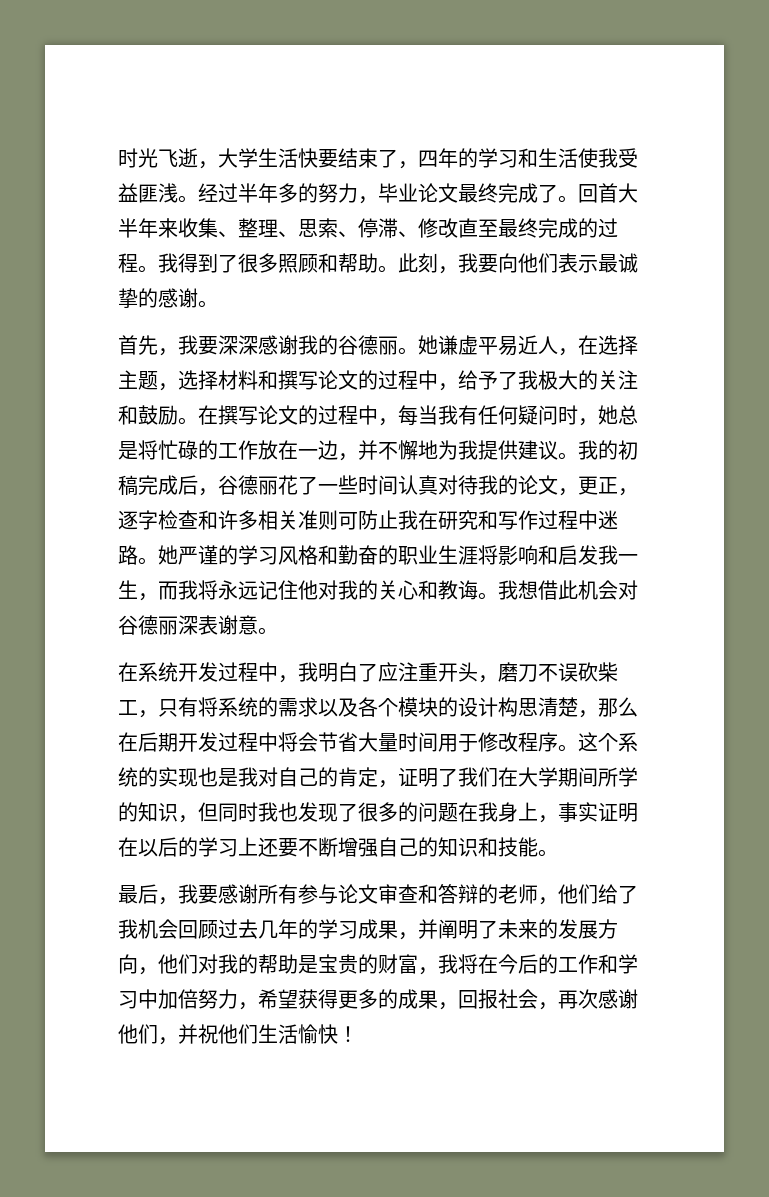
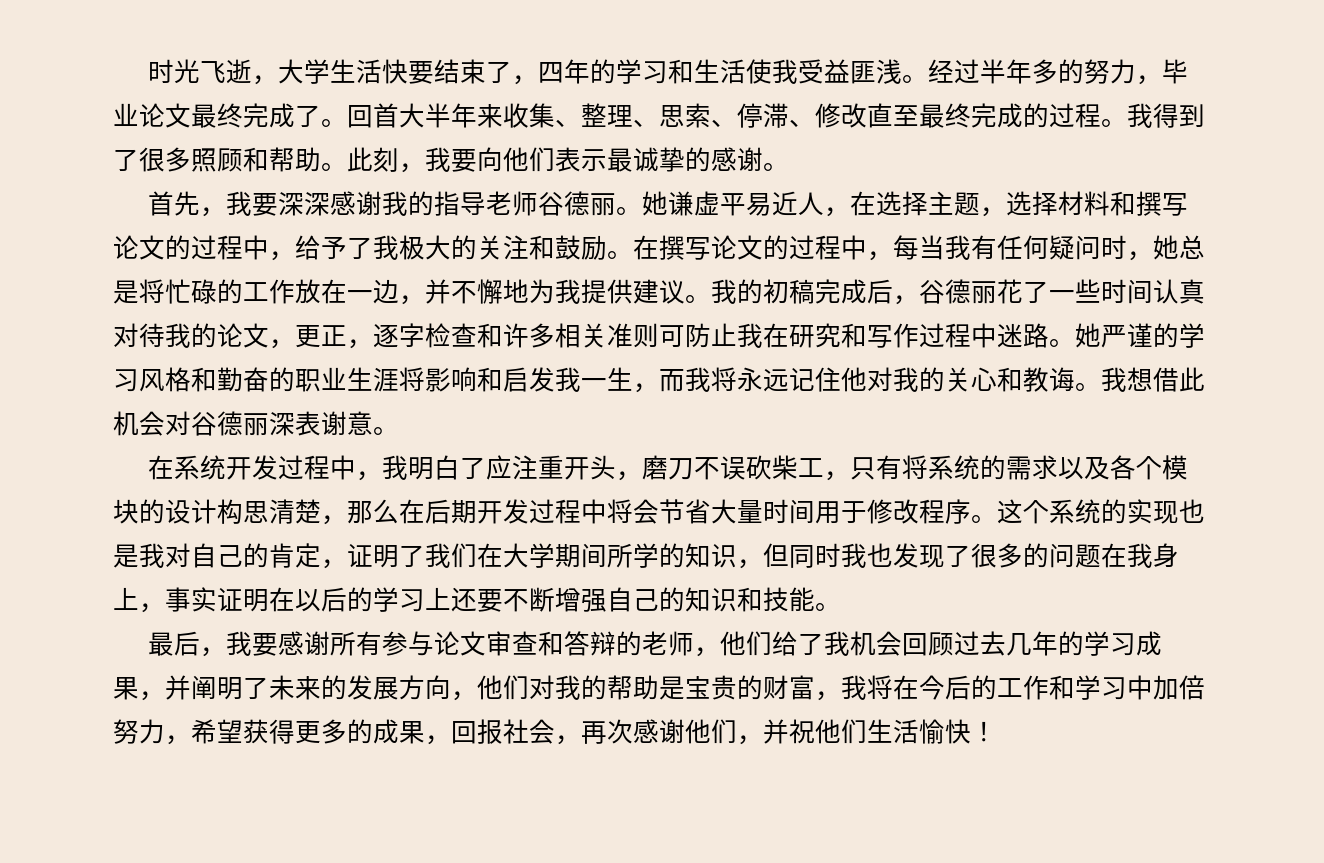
- 首先，我要深深感谢我的谷德丽。
+ 首先，我要深深感谢我的指导老师谷德丽。

